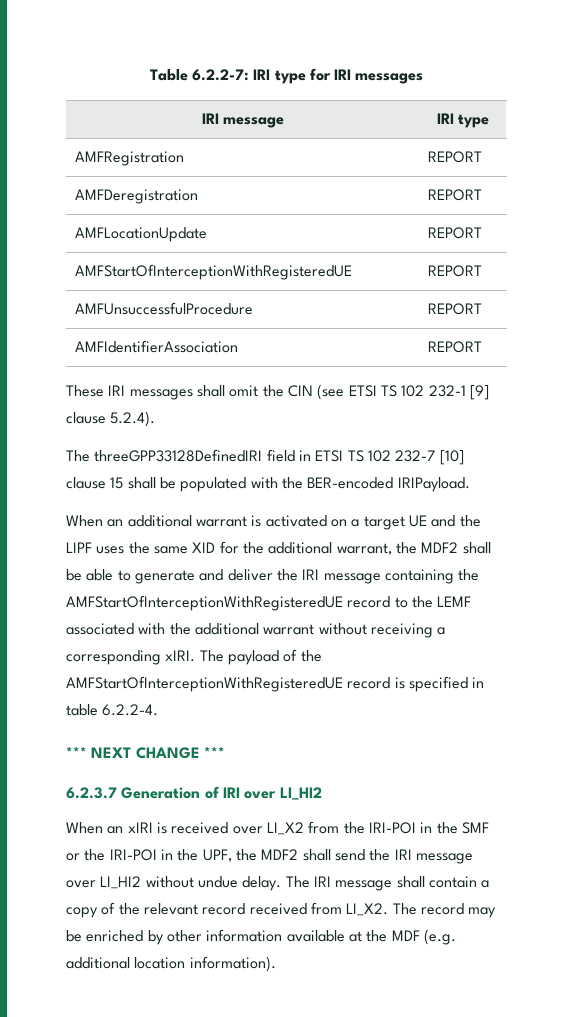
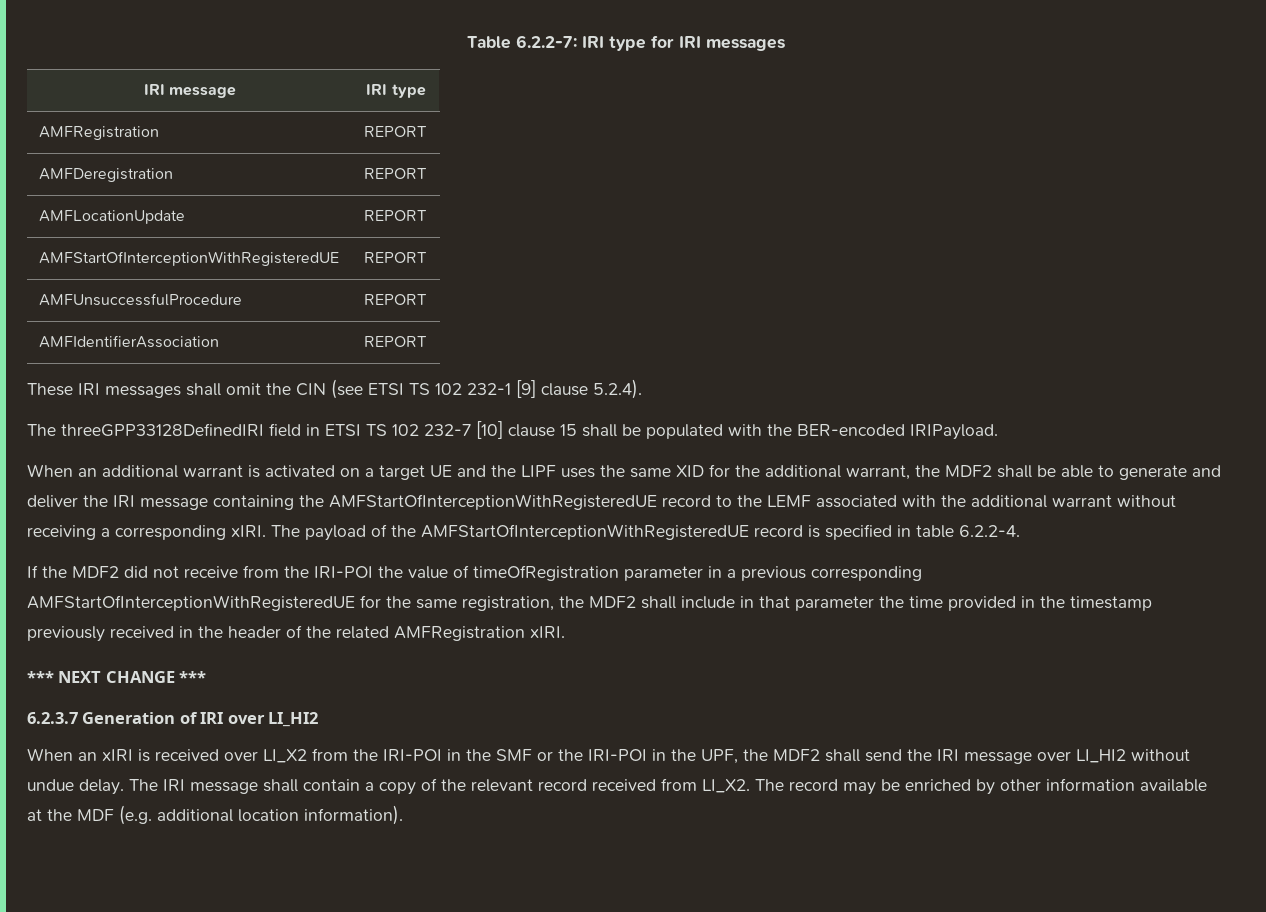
+ If the MDF2 did not receive from the IRI-POI the value of timeOfRegistration parameter in a previous corresponding AMFStartOfInterceptionWithRegisteredUE for the same registration, the MDF2 shall include in that parameter the time provided in the timestamp previously received in the header of the related AMFRegistration xIRI.

